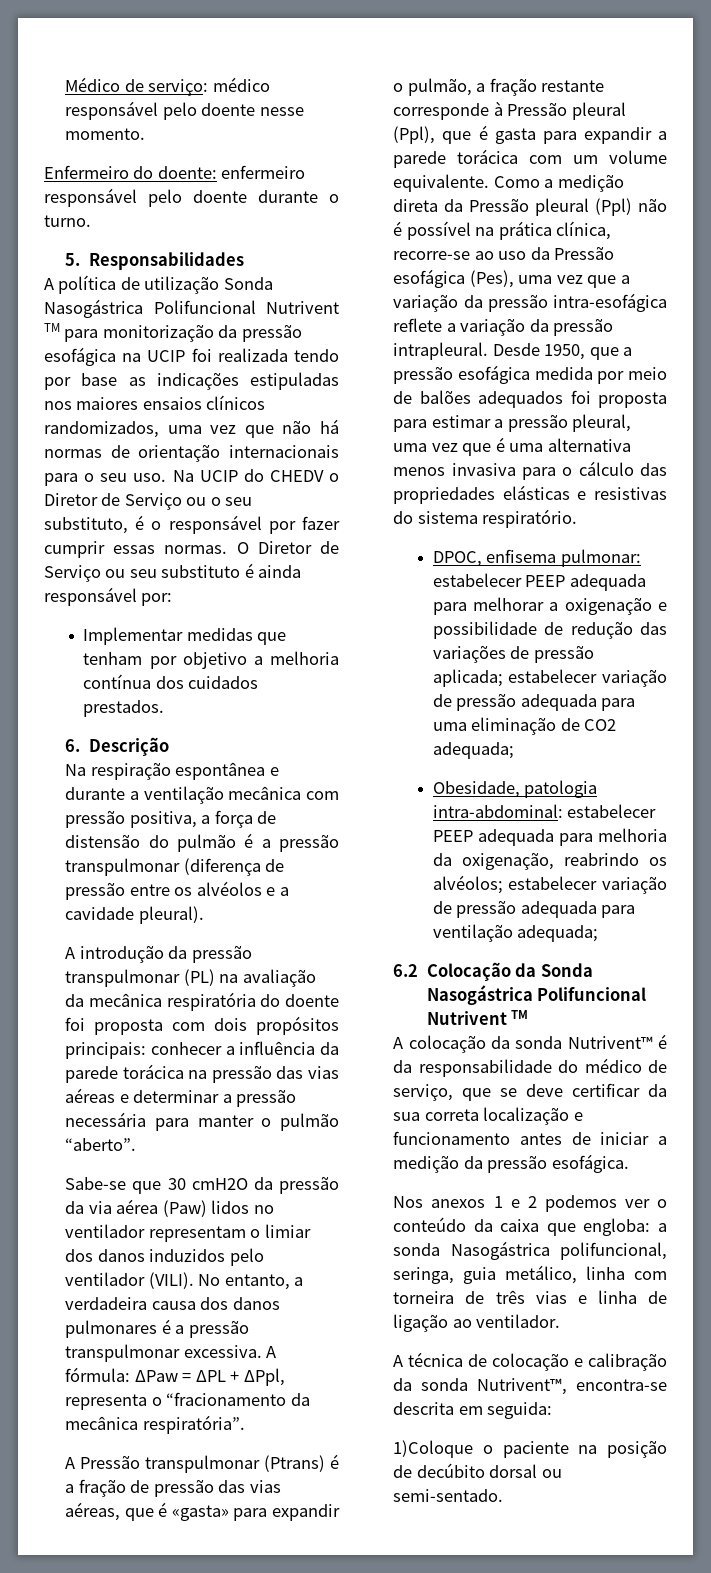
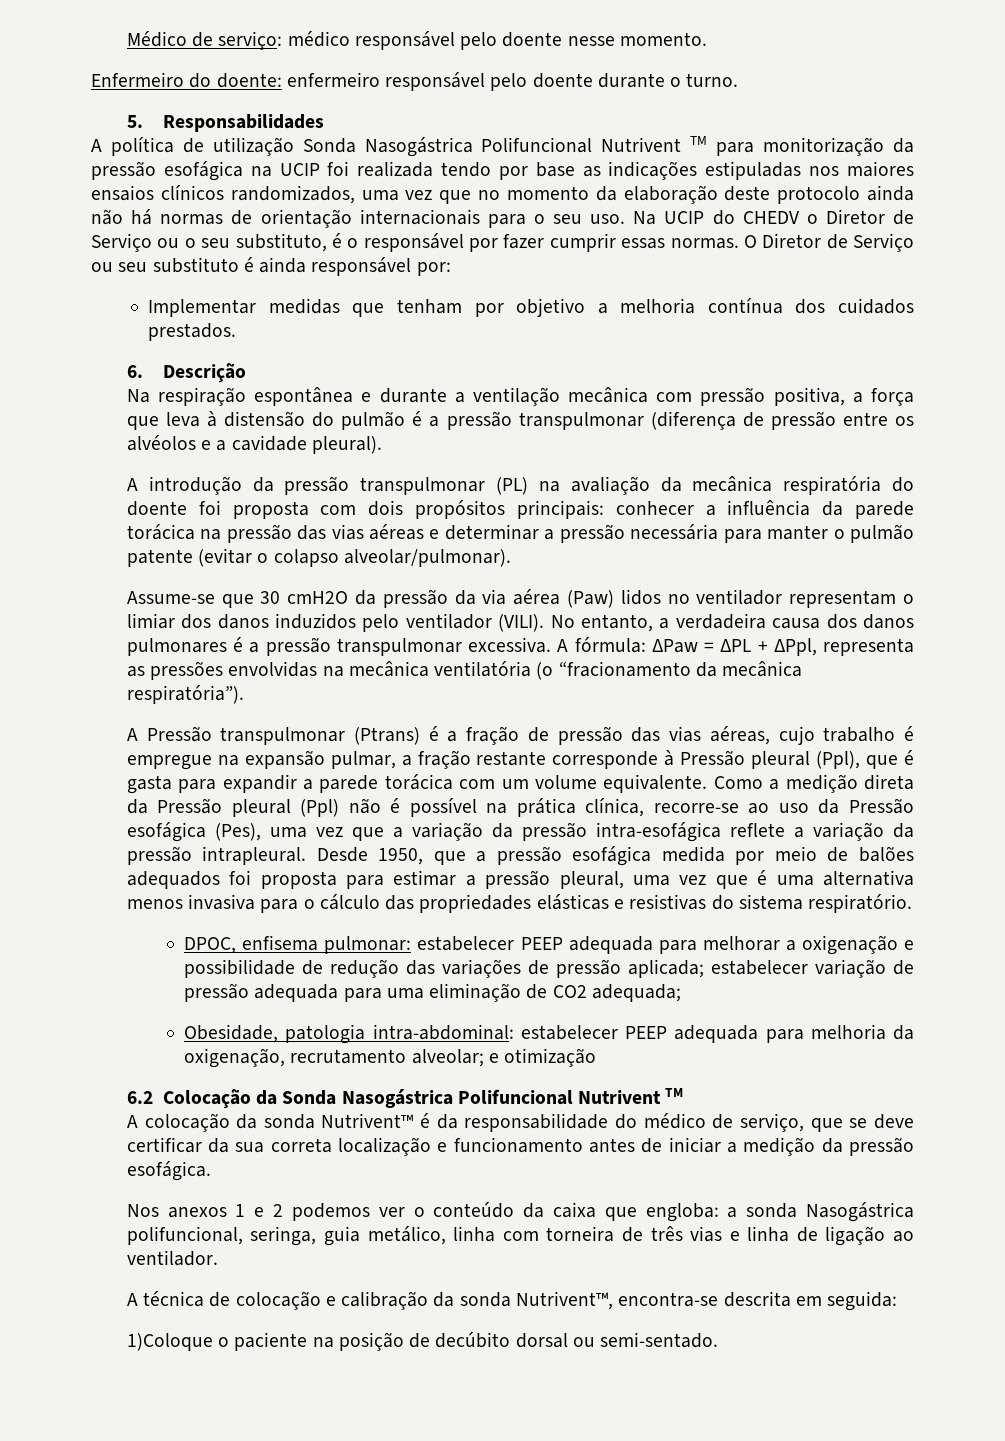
- A política de utilização Sonda Nasogástrica Polifuncional Nutrivent TM para monitorização da pressão esofágica na UCIP foi realizada tendo por base as indicações estipuladas nos maiores ensaios clínicos randomizados, uma vez que não há normas de orientação internacionais para o seu uso.
+ A política de utilização Sonda Nasogástrica Polifuncional Nutrivent TM para monitorização da pressão esofágica na UCIP foi realizada tendo por base as indicações estipuladas nos maiores ensaios clínicos randomizados, uma vez que no momento da elaboração deste protocolo ainda não há normas de orientação internacionais para o seu uso.
- Na respiração espontânea e durante a ventilação mecânica com pressão positiva, a força de distensão do pulmão é a pressão transpulmonar (diferença de pressão entre os alvéolos e a cavidade pleural).
+ Na respiração espontânea e durante a ventilação mecânica com pressão positiva, a força que leva à distensão do pulmão é a pressão transpulmonar (diferença de pressão entre os alvéolos e a cavidade pleural).
- A introdução da pressão transpulmonar (PL) na avaliação da mecânica respiratória do doente foi proposta com dois propósitos principais: conhecer a influência da parede torácica na pressão das vias aéreas e determinar a pressão necessária para manter o pulmão “aberto”.
- Sabe-se que 30 cmH2O da pressão da via aérea (Paw) lidos no ventilador representam o limiar dos danos induzidos pelo ventilador (VILI).
+ A introdução da pressão transpulmonar (PL) na avaliação da mecânica respiratória do doente foi proposta com dois propósitos principais: conhecer a influência da parede torácica na pressão das vias aéreas e determinar a pressão necessária para manter o pulmão patente (evitar o colapso alveolar/pulmonar).
+ Assume-se que 30 cmH2O da pressão da via aérea (Paw) lidos no ventilador representam o limiar dos danos induzidos pelo ventilador (VILI).
- A fórmula: ΔPaw = ΔPL + ΔPpl, representa o “fracionamento da mecânica respiratória”.
+ A fórmula: ΔPaw = ΔPL + ΔPpl, representa as pressões envolvidas na mecânica ventilatória (o “fracionamento da mecânica respiratória”).
- A Pressão transpulmonar (Ptrans) é a fração de pressão das vias aéreas, que é «gasta» para expandir o pulmão, a fração restante corresponde à Pressão pleural (Ppl), que é gasta para expandir a parede torácica com um volume equivalente.
+ A Pressão transpulmonar (Ptrans) é a fração de pressão das vias aéreas, cujo trabalho é empregue na expansão pulmar, a fração restante corresponde à Pressão pleural (Ppl), que é gasta para expandir a parede torácica com um volume equivalente.
- Obesidade, patologia intra-abdominal: estabelecer PEEP adequada para melhoria da oxigenação, reabrindo os alvéolos; estabelecer variação de pressão adequada para ventilação adequada;
+ Obesidade, patologia intra-abdominal: estabelecer PEEP adequada para melhoria da oxigenação, recrutamento alveolar; e otimização

